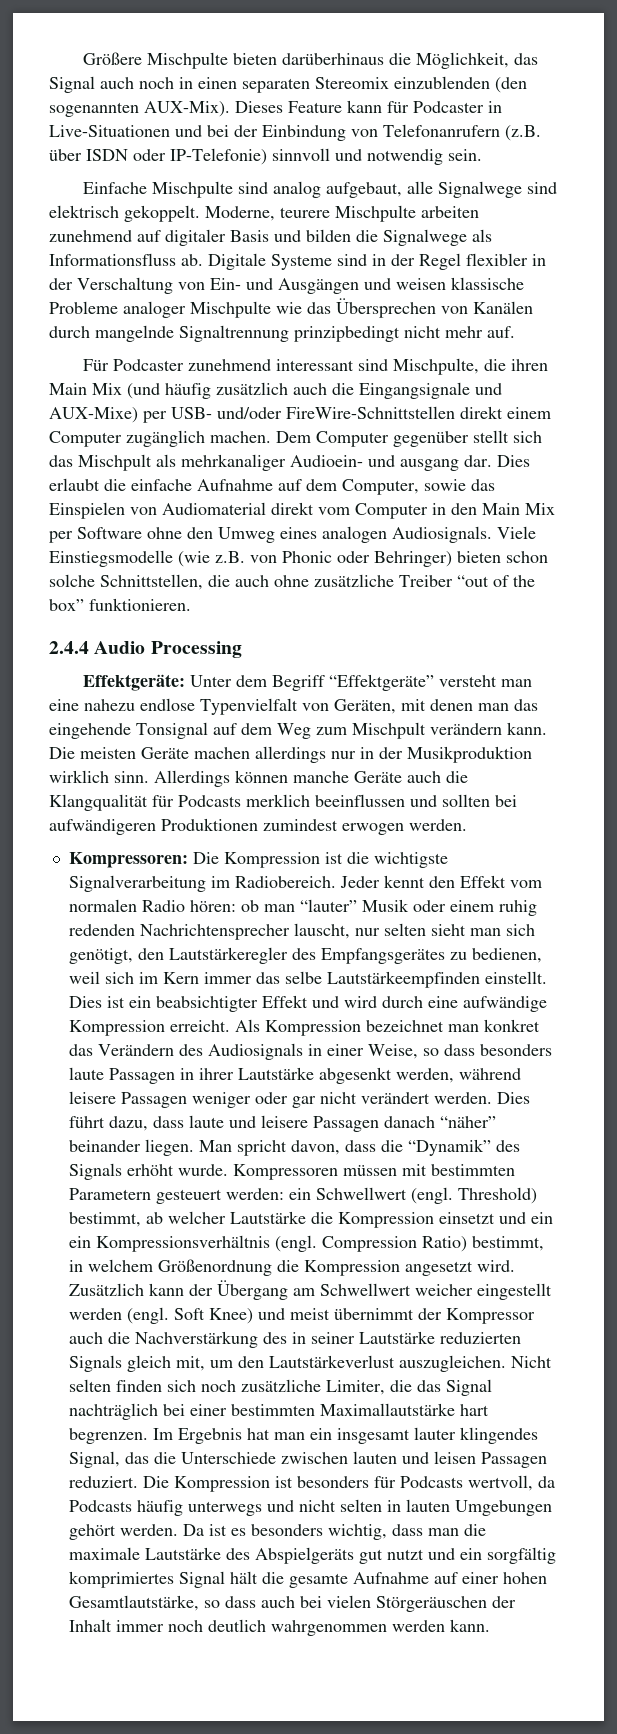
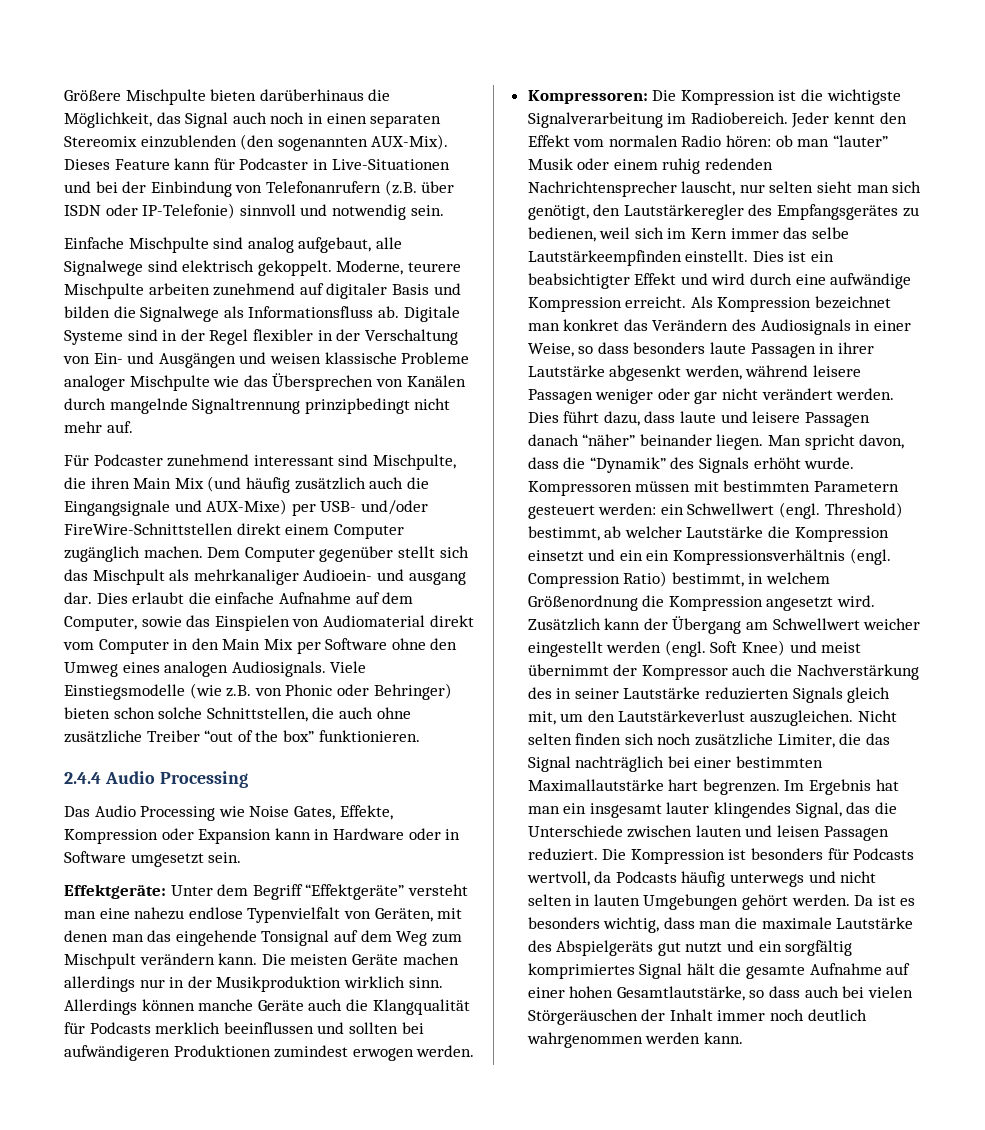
+ Das Audio Processing wie Noise Gates, Effekte, Kompression oder Expansion kann in Hardware oder in Software umgesetzt sein.

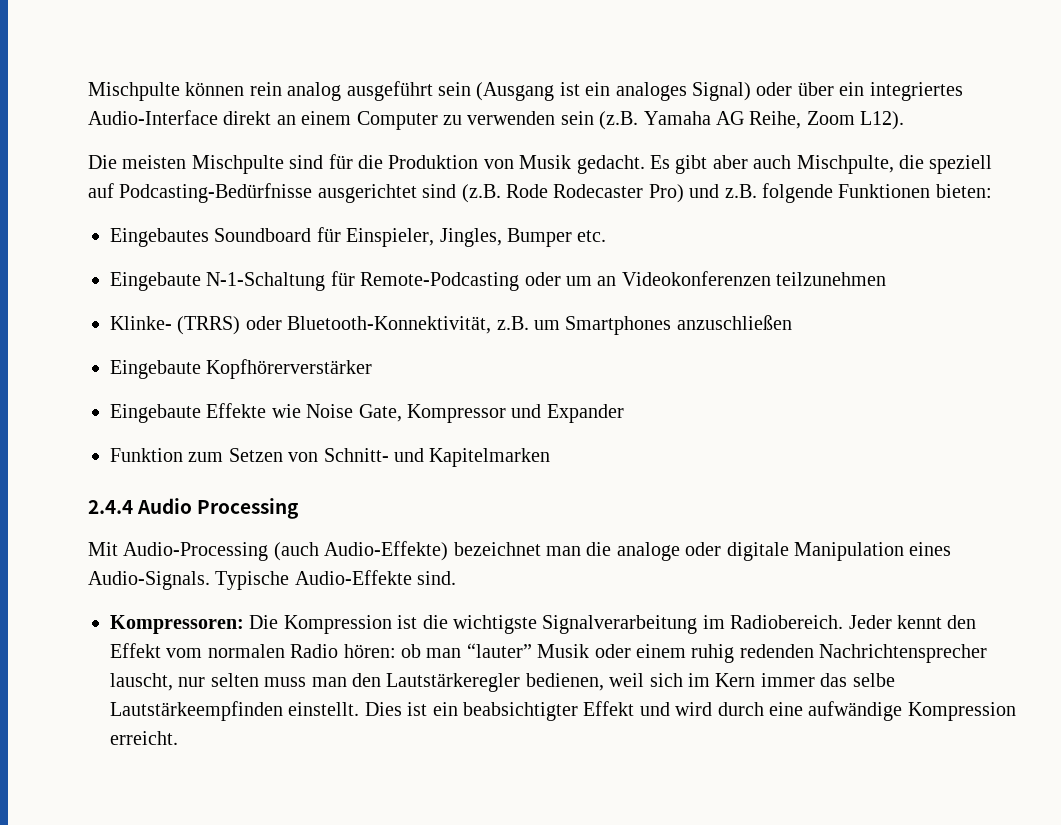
- Größere Mischpulte bieten darüberhinaus die Möglichkeit, das Signal auch noch in einen separaten Stereomix einzublenden (den sogenannten AUX-Mix). Dieses Feature kann für Podcaster in Live-Situationen und bei der Einbindung von Telefonanrufern (z.B. über ISDN oder IP-Telefonie) sinnvoll und notwendig sein.
- Einfache Mischpulte sind analog aufgebaut, alle Signalwege sind elektrisch gekoppelt. Moderne, teurere Mischpulte arbeiten zunehmend auf digitaler Basis und bilden die Signalwege als Informationsfluss ab. Digitale Systeme sind in der Regel flexibler in der Verschaltung von Ein- und Ausgängen und weisen klassische Probleme analoger Mischpulte wie das Übersprechen von Kanälen durch mangelnde Signaltrennung prinzipbedingt nicht mehr auf.
- Für Podcaster zunehmend interessant sind Mischpulte, die ihren Main Mix (und häufig zusätzlich auch die Eingangsignale und AUX-Mixe) per USB- und/oder FireWire-Schnittstellen direkt einem Computer zugänglich machen. Dem Computer gegenüber stellt sich das Mischpult als mehrkanaliger Audioein- und ausgang dar. Dies erlaubt die einfache Aufnahme auf dem Computer, sowie das Einspielen von Audiomaterial direkt vom Computer in den Main Mix per Software ohne den Umweg eines analogen Audiosignals. Viele Einstiegsmodelle (wie z.B. von Phonic oder Behringer) bieten schon solche Schnittstellen, die auch ohne zusätzliche Treiber “out of the box” funktionieren.
+ Mischpulte können rein analog ausgeführt sein (Ausgang ist ein analoges Signal) oder über ein integriertes Audio-Interface direkt an einem Computer zu verwenden sein (z.B. Yamaha AG Reihe, Zoom L12).
+ Die meisten Mischpulte sind für die Produktion von Musik gedacht. Es gibt aber auch Mischpulte, die speziell auf Podcasting-Bedürfnisse ausgerichtet sind (z.B. Rode Rodecaster Pro) und z.B. folgende Funktionen bieten:
+ Eingebautes Soundboard für Einspieler, Jingles, Bumper etc.
+ Eingebaute N-1-Schaltung für Remote-Podcasting oder um an Videokonferenzen teilzunehmen
+ Klinke- (TRRS) oder Bluetooth-Konnektivität, z.B. um Smartphones anzuschließen
+ Eingebaute Kopfhörerverstärker
+ Eingebaute Effekte wie Noise Gate, Kompressor und Expander
+ Funktion zum Setzen von Schnitt- und Kapitelmarken
  2.4.4 Audio Processing
- Das Audio Processing wie Noise Gates, Effekte, Kompression oder Expansion kann in Hardware oder in Software umgesetzt sein.
- Effektgeräte: Unter dem Begriff “Effektgeräte” versteht man eine nahezu endlose Typenvielfalt von Geräten, mit denen man das eingehende Tonsignal auf dem Weg zum Mischpult verändern kann. Die meisten Geräte machen allerdings nur in der Musikproduktion wirklich sinn. Allerdings können manche Geräte auch die Klangqualität für Podcasts merklich beeinflussen und sollten bei aufwändigeren Produktionen zumindest erwogen werden.
+ Mit Audio-Processing (auch Audio-Effekte) bezeichnet man die analoge oder digitale Manipulation eines Audio-Signals. Typische Audio-Effekte sind.
- Jeder kennt den Effekt vom normalen Radio hören: ob man “lauter” Musik oder einem ruhig redenden Nachrichtensprecher lauscht, nur selten sieht man sich genötigt, den Lautstärkeregler des Empfangsgerätes zu bedienen, weil sich im Kern immer das selbe Lautstärkeempfinden einstellt.
+ Jeder kennt den Effekt vom normalen Radio hören: ob man “lauter” Musik oder einem ruhig redenden Nachrichtensprecher lauscht, nur selten muss man den Lautstärkeregler bedienen, weil sich im Kern immer das selbe Lautstärkeempfinden einstellt.
- Als Kompression bezeichnet man konkret das Verändern des Audiosignals in einer Weise, so dass besonders laute Passagen in ihrer Lautstärke abgesenkt werden, während leisere Passagen weniger oder gar nicht verändert werden. Dies führt dazu, dass laute und leisere Passagen danach “näher” beinander liegen. Man spricht davon, dass die “Dynamik” des Signals erhöht wurde. Kompressoren müssen mit bestimmten Parametern gesteuert werden: ein Schwellwert (engl. Threshold) bestimmt, ab welcher Lautstärke die Kompression einsetzt und ein ein Kompressionsverhältnis (engl. Compression Ratio) bestimmt, in welchem Größenordnung die Kompression angesetzt wird. Zusätzlich kann der Übergang am Schwellwert weicher eingestellt werden (engl. Soft Knee) und meist übernimmt der Kompressor auch die Nachverstärkung des in seiner Lautstärke reduzierten Signals gleich mit, um den Lautstärkeverlust auszugleichen. Nicht selten finden sich noch zusätzliche Limiter, die das Signal nachträglich bei einer bestimmten Maximallautstärke hart begrenzen. Im Ergebnis hat man ein insgesamt lauter klingendes Signal, das die Unterschiede zwischen lauten und leisen Passagen reduziert. Die Kompression ist besonders für Podcasts wertvoll, da Podcasts häufig unterwegs und nicht selten in lauten Umgebungen gehört werden. Da ist es besonders wichtig, dass man die maximale Lautstärke des Abspielgeräts gut nutzt und ein sorgfältig komprimiertes Signal hält die gesamte Aufnahme auf einer hohen Gesamtlautstärke, so dass auch bei vielen Störgeräuschen der Inhalt immer noch deutlich wahrgenommen werden kann.

